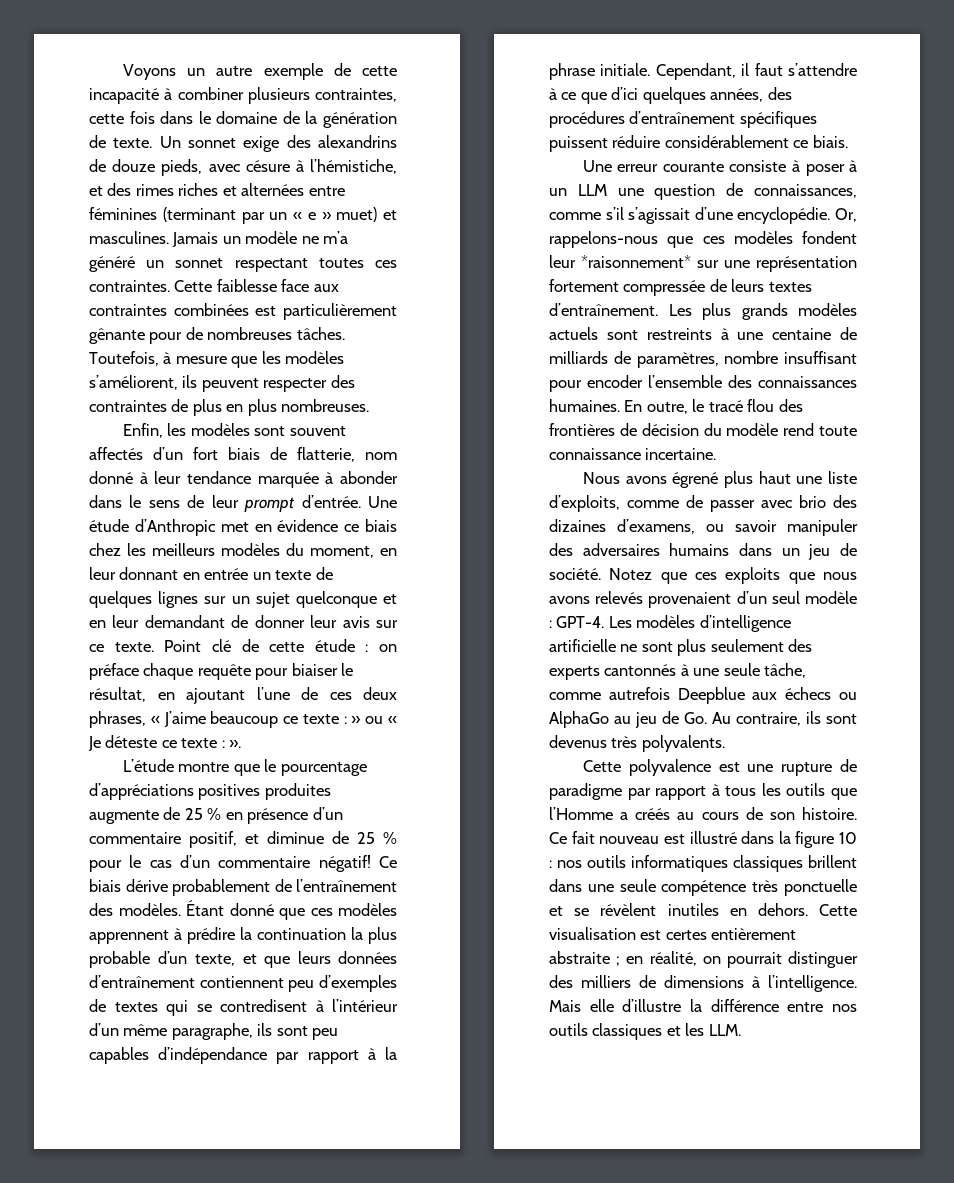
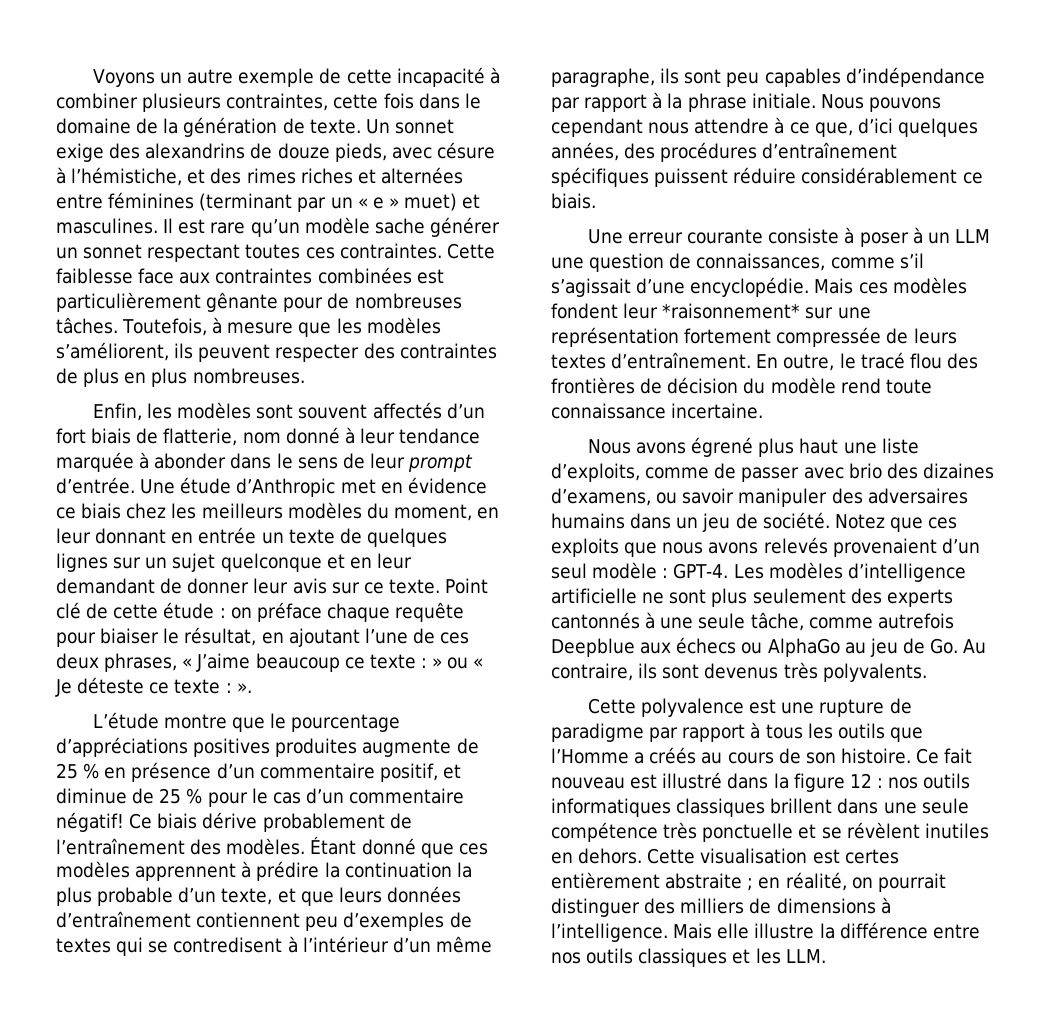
- Jamais un modèle ne m’a généré un sonnet respectant toutes ces contraintes.
+ Il est rare qu’un modèle sache générer un sonnet respectant toutes ces contraintes.
- Cependant, il faut s’attendre à ce que d’ici quelques années, des procédures d’entraînement spécifiques puissent réduire considérablement ce biais.
+ Nous pouvons cependant nous attendre à ce que, d’ici quelques années, des procédures d’entraînement spécifiques puissent réduire considérablement ce biais.
- Or, rappelons-nous que ces modèles fondent leur *raisonnement* sur une représentation fortement compressée de leurs textes d’entraînement.
+ Mais ces modèles fondent leur *raisonnement* sur une représentation fortement compressée de leurs textes d’entraînement.
- Les plus grands modèles actuels sont restreints à une centaine de milliards de paramètres, nombre insuffisant pour encoder l’ensemble des connaissances humaines.
- Ce fait nouveau est illustré dans la figure 10 : nos outils informatiques classiques brillent dans une seule compétence très ponctuelle et se révèlent inutiles en dehors.
+ Ce fait nouveau est illustré dans la figure 12 : nos outils informatiques classiques brillent dans une seule compétence très ponctuelle et se révèlent inutiles en dehors.
- Mais elle d’illustre la différence entre nos outils classiques et les LLM.
+ Mais elle illustre la différence entre nos outils classiques et les LLM.

